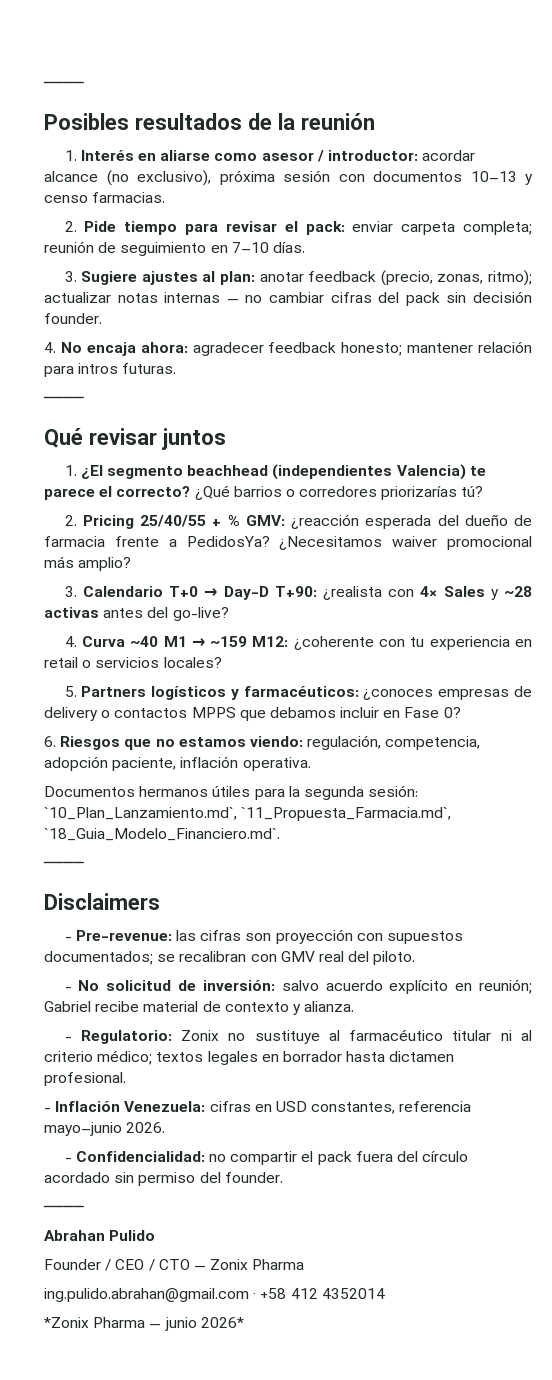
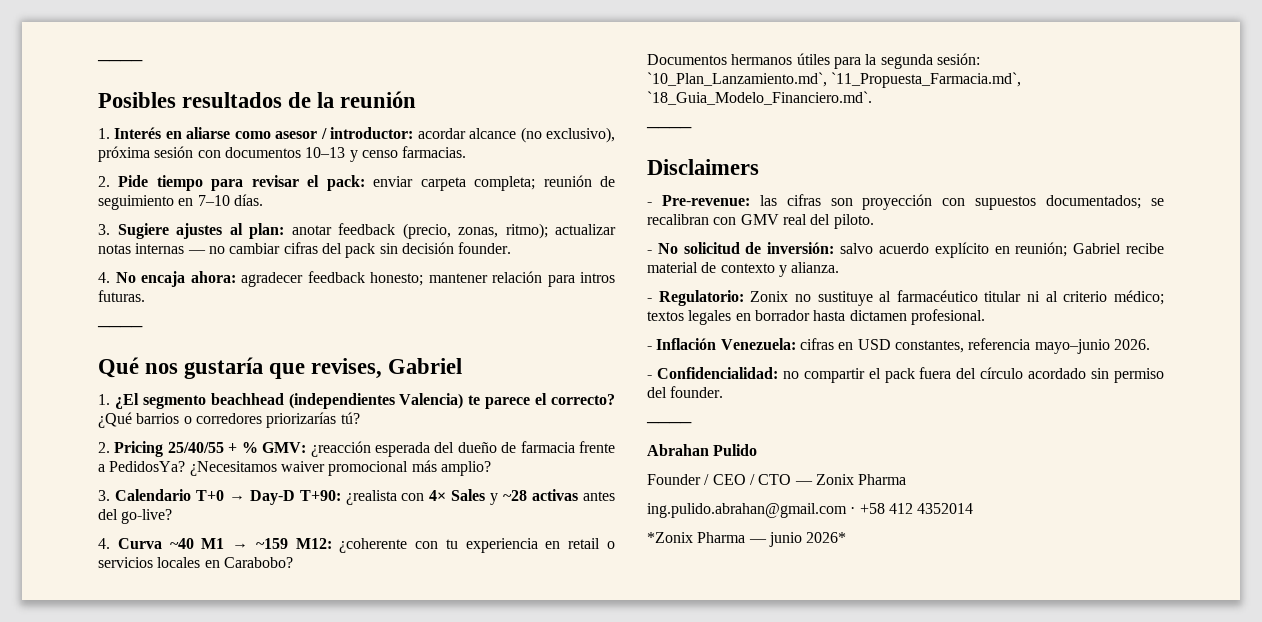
- Qué revisar juntos
+ Qué nos gustaría que revises, Gabriel
- 4. Curva ~40 M1 → ~159 M12: ¿coherente con tu experiencia en retail o servicios locales?
- 5. Partners logísticos y farmacéuticos: ¿conoces empresas de delivery o contactos MPPS que debamos incluir en Fase 0?
- 6. Riesgos que no estamos viendo: regulación, competencia, adopción paciente, inflación operativa.
+ 4. Curva ~40 M1 → ~159 M12: ¿coherente con tu experiencia en retail o servicios locales en Carabobo?

